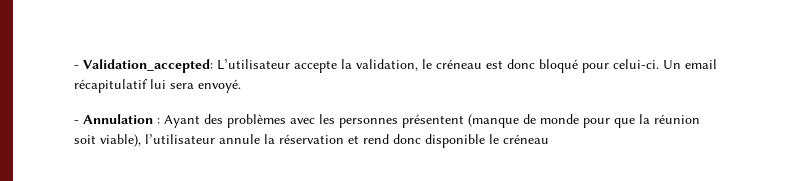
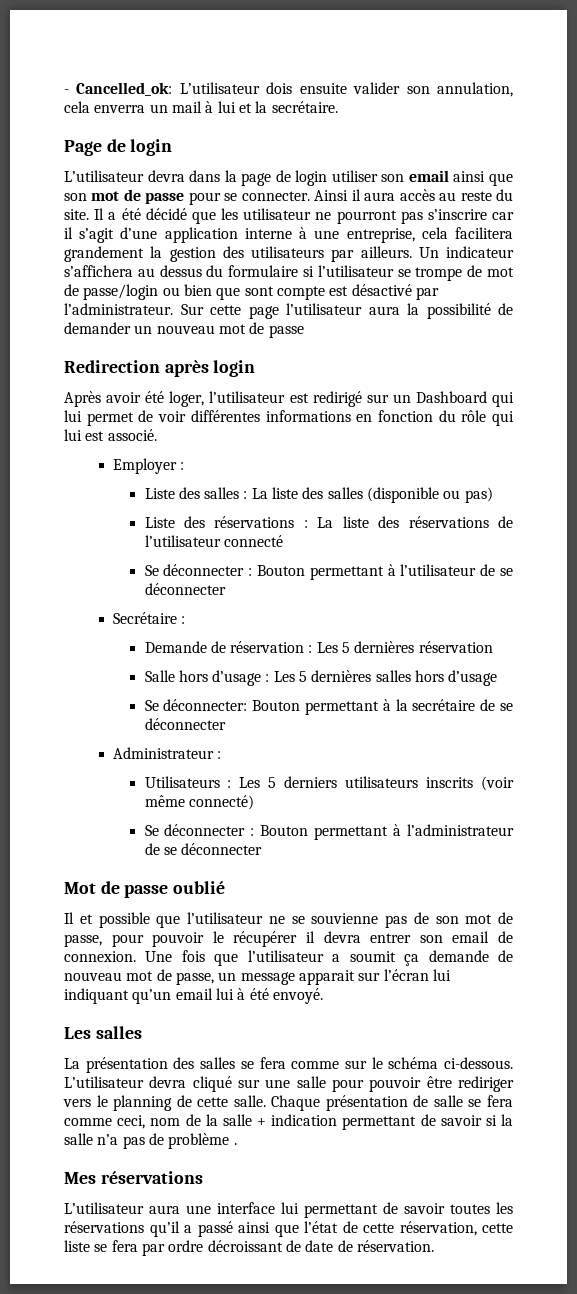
- - Validation_accepted: L’utilisateur accepte la validation, le créneau est donc bloqué pour celui-ci. Un email récapitulatif lui sera envoyé.
- - Annulation : Ayant des problèmes avec les personnes présentent (manque de monde pour que la réunion soit viable), l’utilisateur annule la réservation et rend donc disponible le créneau
+ - Cancelled_ok: L’utilisateur dois ensuite valider son annulation, cela enverra un mail à lui et la secrétaire.
+ Page de login
+ L’utilisateur devra dans la page de login utiliser son email ainsi que son mot de passe pour se connecter. Ainsi il aura accès au reste du site. Il a été décidé que les utilisateur ne pourront pas s’inscrire car il s’agit d’une application interne à une entreprise, cela facilitera grandement la gestion des utilisateurs par ailleurs. Un indicateur s’affichera au dessus du formulaire si l’utilisateur se trompe de mot de passe/login ou bien que sont compte est désactivé par l’administrateur. Sur cette page l’utilisateur aura la possibilité de demander un nouveau mot de passe
+ Redirection après login
+ Après avoir été loger, l’utilisateur est redirigé sur un Dashboard qui lui permet de voir différentes informations en fonction du rôle qui lui est associé.
+ Employer :
+ Liste des salles : La liste des salles (disponible ou pas)
+ Liste des réservations : La liste des réservations de l’utilisateur connecté
+ Se déconnecter : Bouton permettant à l’utilisateur de se déconnecter
+ Secrétaire :
+ Demande de réservation : Les 5 dernières réservation
+ Salle hors d’usage : Les 5 dernières salles hors d’usage
+ Se déconnecter: Bouton permettant à la secrétaire de se déconnecter
+ Administrateur :
+ Utilisateurs : Les 5 derniers utilisateurs inscrits (voir même connecté)
+ Se déconnecter : Bouton permettant à l’administrateur de se déconnecter
+ Mot de passe oublié
+ Il et possible que l’utilisateur ne se souvienne pas de son mot de passe, pour pouvoir le récupérer il devra entrer son email de connexion. Une fois que l’utilisateur a soumit ça demande de nouveau mot de passe, un message apparait sur l’écran lui indiquant qu’un email lui à été envoyé.
+ Les salles
+ La présentation des salles se fera comme sur le schéma ci-dessous. L’utilisateur devra cliqué sur une salle pour pouvoir être rediriger vers le planning de cette salle. Chaque présentation de salle se fera comme ceci, nom de la salle + indication permettant de savoir si la salle n’a pas de problème .
+ Mes réservations
+ L’utilisateur aura une interface lui permettant de savoir toutes les réservations qu’il a passé ainsi que l’état de cette réservation, cette liste se fera par ordre décroissant de date de réservation.

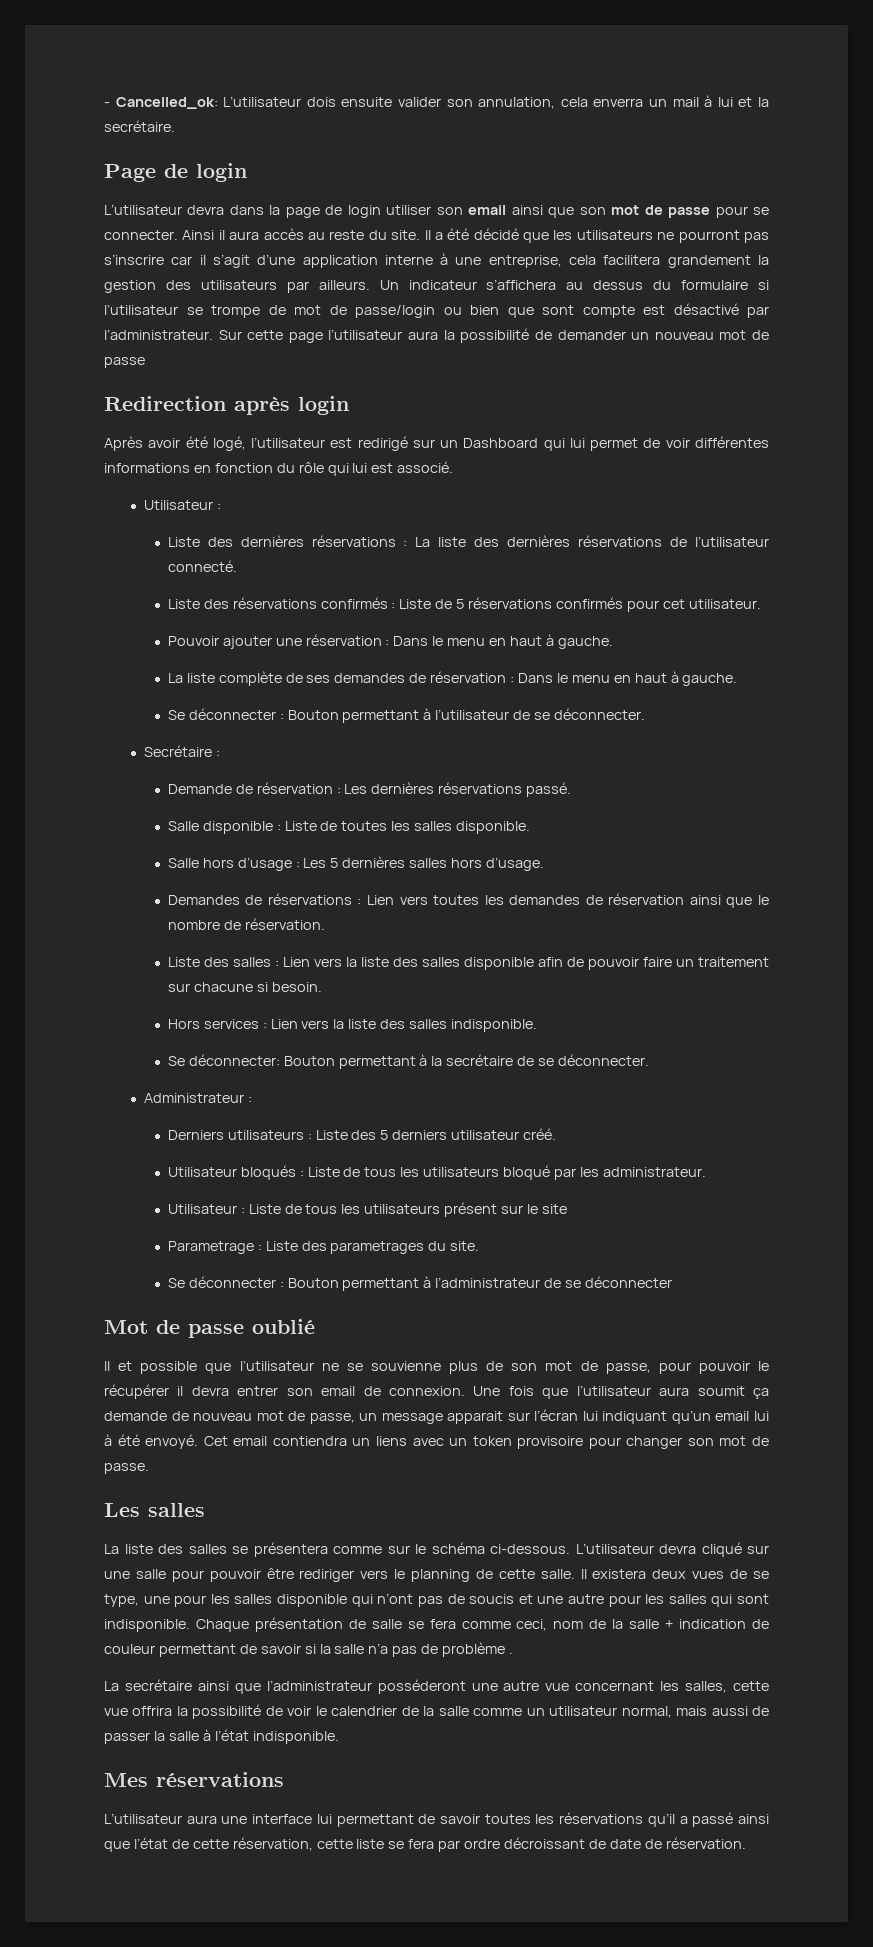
- Il a été décidé que les utilisateur ne pourront pas s’inscrire car il s’agit d’une application interne à une entreprise, cela facilitera grandement la gestion des utilisateurs par ailleurs.
+ Il a été décidé que les utilisateurs ne pourront pas s’inscrire car il s’agit d’une application interne à une entreprise, cela facilitera grandement la gestion des utilisateurs par ailleurs.
- Après avoir été loger, l’utilisateur est redirigé sur un Dashboard qui lui permet de voir différentes informations en fonction du rôle qui lui est associé.
- Employer :
+ Après avoir été logé, l’utilisateur est redirigé sur un Dashboard qui lui permet de voir différentes informations en fonction du rôle qui lui est associé.
+ Utilisateur :
- Liste des salles : La liste des salles (disponible ou pas)
- Liste des réservations : La liste des réservations de l’utilisateur connecté
+ Liste des dernières réservations : La liste des dernières réservations de l’utilisateur connecté.
+ Liste des réservations confirmés : Liste de 5 réservations confirmés pour cet utilisateur.
+ Pouvoir ajouter une réservation : Dans le menu en haut à gauche.
+ La liste complète de ses demandes de réservation : Dans le menu en haut à gauche.
- Se déconnecter : Bouton permettant à l’utilisateur de se déconnecter
+ Se déconnecter : Bouton permettant à l’utilisateur de se déconnecter.
- Demande de réservation : Les 5 dernières réservation
+ Demande de réservation : Les dernières réservations passé.
+ Salle disponible : Liste de toutes les salles disponible.
- Salle hors d’usage : Les 5 dernières salles hors d’usage
+ Salle hors d’usage : Les 5 dernières salles hors d’usage.
+ Demandes de réservations : Lien vers toutes les demandes de réservation ainsi que le nombre de réservation.
+ Liste des salles : Lien vers la liste des salles disponible afin de pouvoir faire un traitement sur chacune si besoin.
+ Hors services : Lien vers la liste des salles indisponible.
- Se déconnecter: Bouton permettant à la secrétaire de se déconnecter
+ Se déconnecter: Bouton permettant à la secrétaire de se déconnecter.
- Utilisateurs : Les 5 derniers utilisateurs inscrits (voir même connecté)
+ Derniers utilisateurs : Liste des 5 derniers utilisateur créé.
+ Utilisateur bloqués : Liste de tous les utilisateurs bloqué par les administrateur.
+ Utilisateur : Liste de tous les utilisateurs présent sur le site
+ Parametrage : Liste des parametrages du site.
- Il et possible que l’utilisateur ne se souvienne pas de son mot de passe, pour pouvoir le récupérer il devra entrer son email de connexion.
+ Il et possible que l’utilisateur ne se souvienne plus de son mot de passe, pour pouvoir le récupérer il devra entrer son email de connexion.
- Une fois que l’utilisateur a soumit ça demande de nouveau mot de passe, un message apparait sur l’écran lui indiquant qu’un email lui à été envoyé.
+ Une fois que l’utilisateur aura soumit ça demande de nouveau mot de passe, un message apparait sur l’écran lui indiquant qu’un email lui à été envoyé. Cet email contiendra un liens avec un token provisoire pour changer son mot de passe.
- La présentation des salles se fera comme sur le schéma ci-dessous.
+ La liste des salles se présentera comme sur le schéma ci-dessous.
+ Il existera deux vues de se type, une pour les salles disponible qui n’ont pas de soucis et une autre pour les salles qui sont indisponible.
- Chaque présentation de salle se fera comme ceci, nom de la salle + indication permettant de savoir si la salle n’a pas de problème .
+ Chaque présentation de salle se fera comme ceci, nom de la salle + indication de couleur permettant de savoir si la salle n’a pas de problème .
+ La secrétaire ainsi que l’administrateur posséderont une autre vue concernant les salles, cette vue offrira la possibilité de voir le calendrier de la salle comme un utilisateur normal, mais aussi de passer la salle à l’état indisponible.

